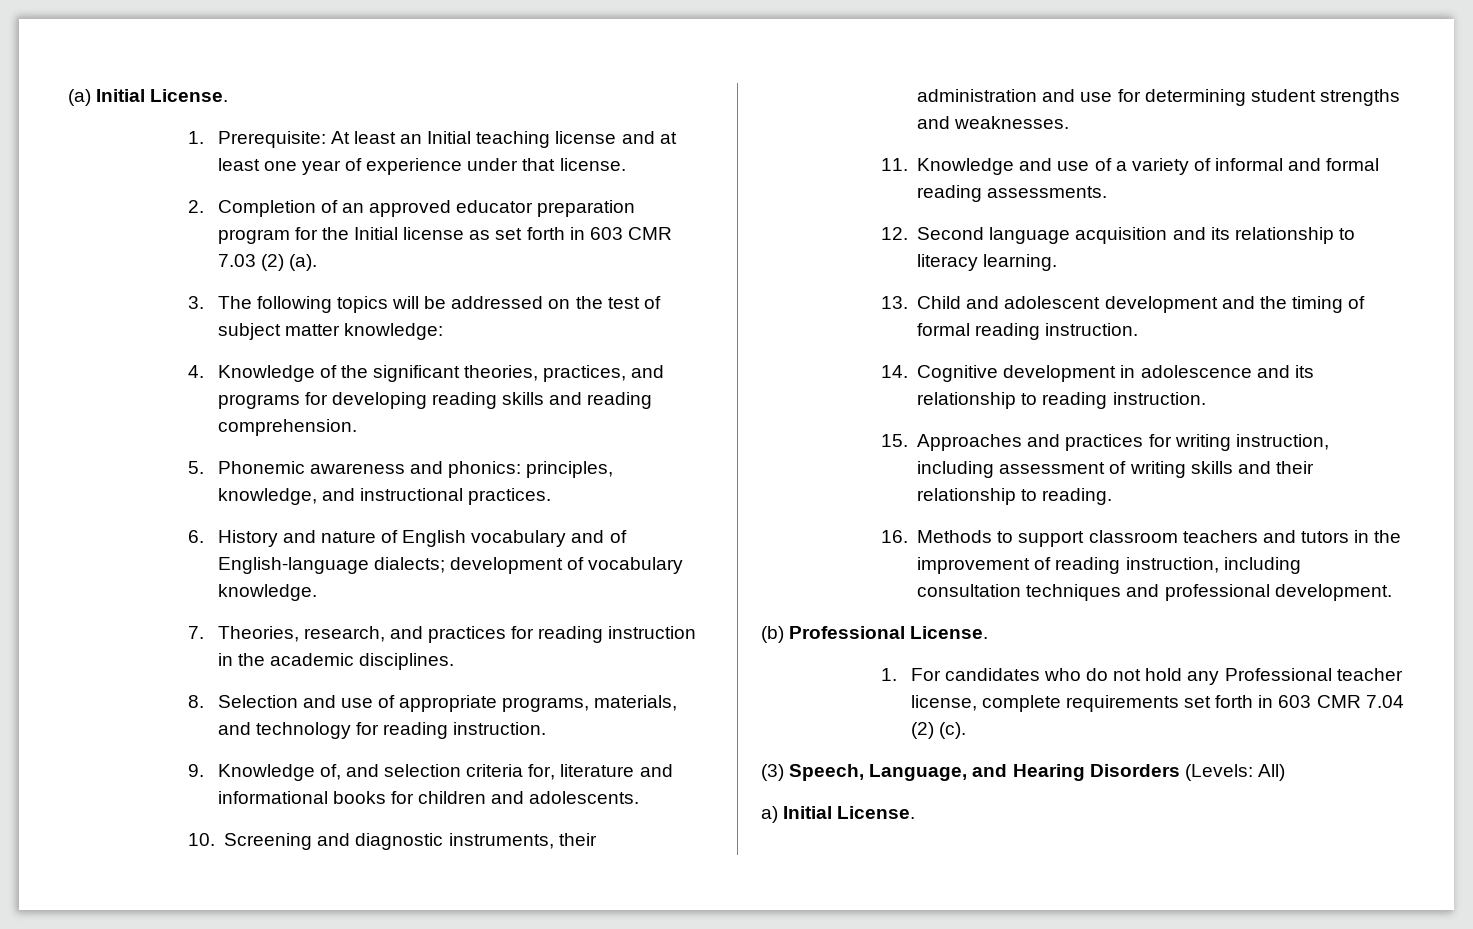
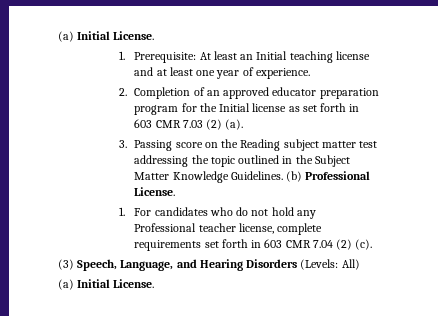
- 1. Prerequisite: At least an Initial teaching license and at least one year of experience under that license.
+ 1. Prerequisite: At least an Initial teaching license and at least one year of experience.
- 3. The following topics will be addressed on the test of subject matter knowledge:
- 4. Knowledge of the significant theories, practices, and programs for developing reading skills and reading comprehension.
- 5. Phonemic awareness and phonics: principles, knowledge, and instructional practices.
- 6. History and nature of English vocabulary and of English-language dialects; development of vocabulary knowledge.
- 7. Theories, research, and practices for reading instruction in the academic disciplines.
- 8. Selection and use of appropriate programs, materials, and technology for reading instruction.
- 9. Knowledge of, and selection criteria for, literature and informational books for children and adolescents.
- 10. Screening and diagnostic instruments, their administration and use for determining student strengths and weaknesses.
- 11. Knowledge and use of a variety of informal and formal reading assessments.
- 12. Second language acquisition and its relationship to literacy learning.
- 13. Child and adolescent development and the timing of formal reading instruction.
- 14. Cognitive development in adolescence and its relationship to reading instruction.
- 15. Approaches and practices for writing instruction, including assessment of writing skills and their relationship to reading.
- 16. Methods to support classroom teachers and tutors in the improvement of reading instruction, including consultation techniques and professional development.
- (b) Professional License.
+ 3. Passing score on the Reading subject matter test addressing the topic outlined in the Subject Matter Knowledge Guidelines. (b) Professional License.
  (3) Speech, Language, and Hearing Disorders (Levels: All)
- a) Initial License.
+ (a) Initial License.

